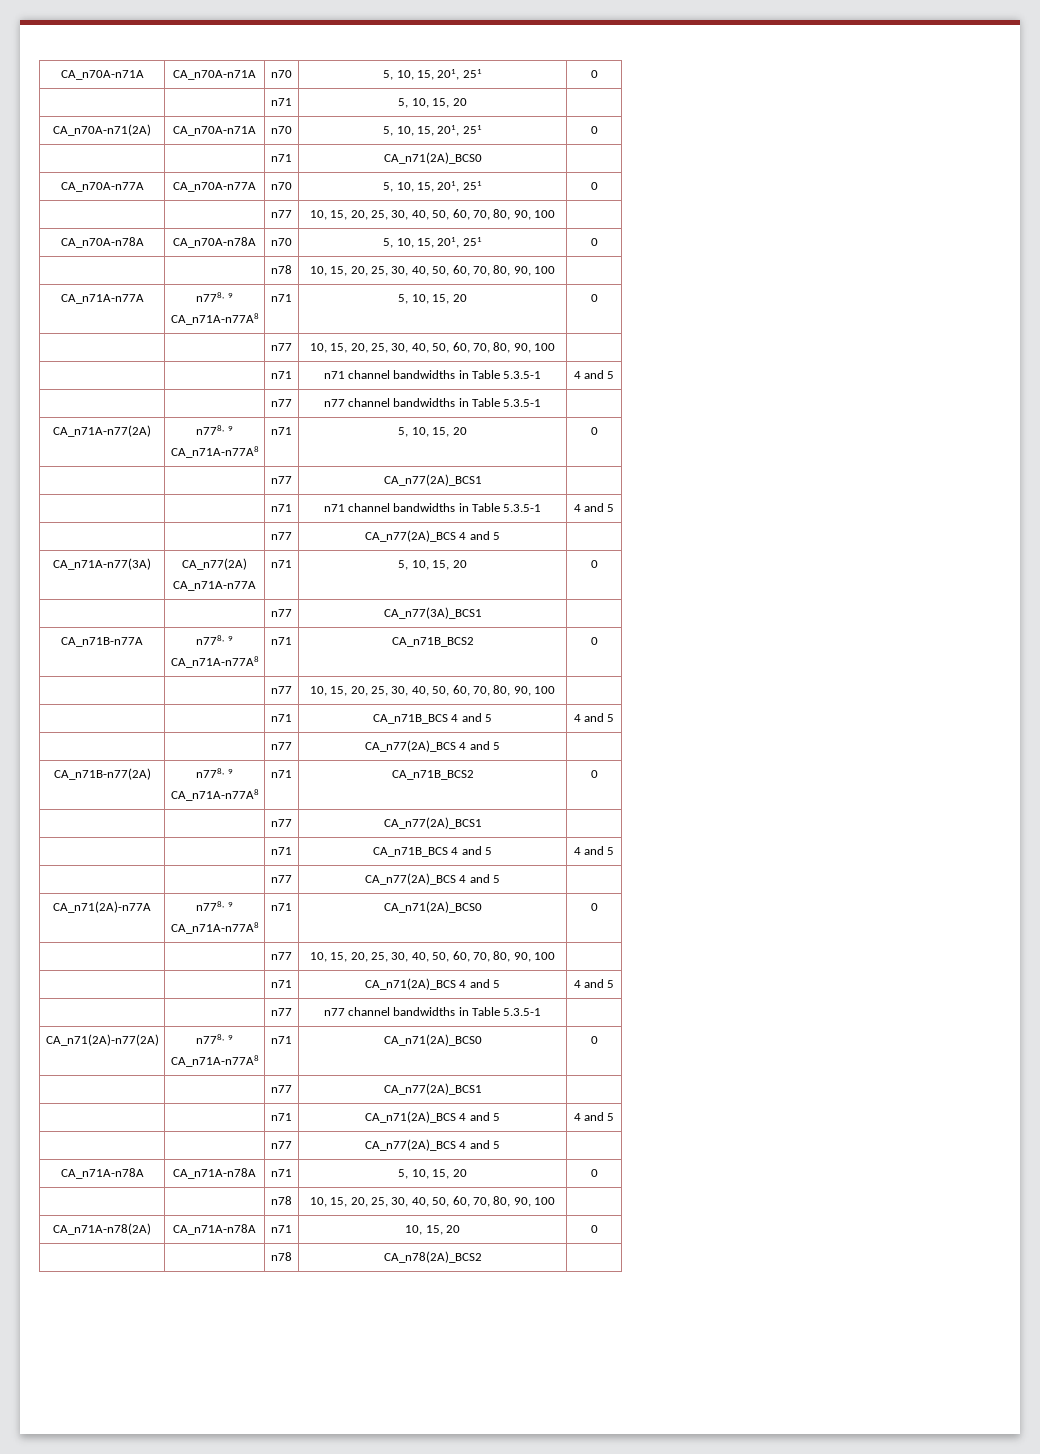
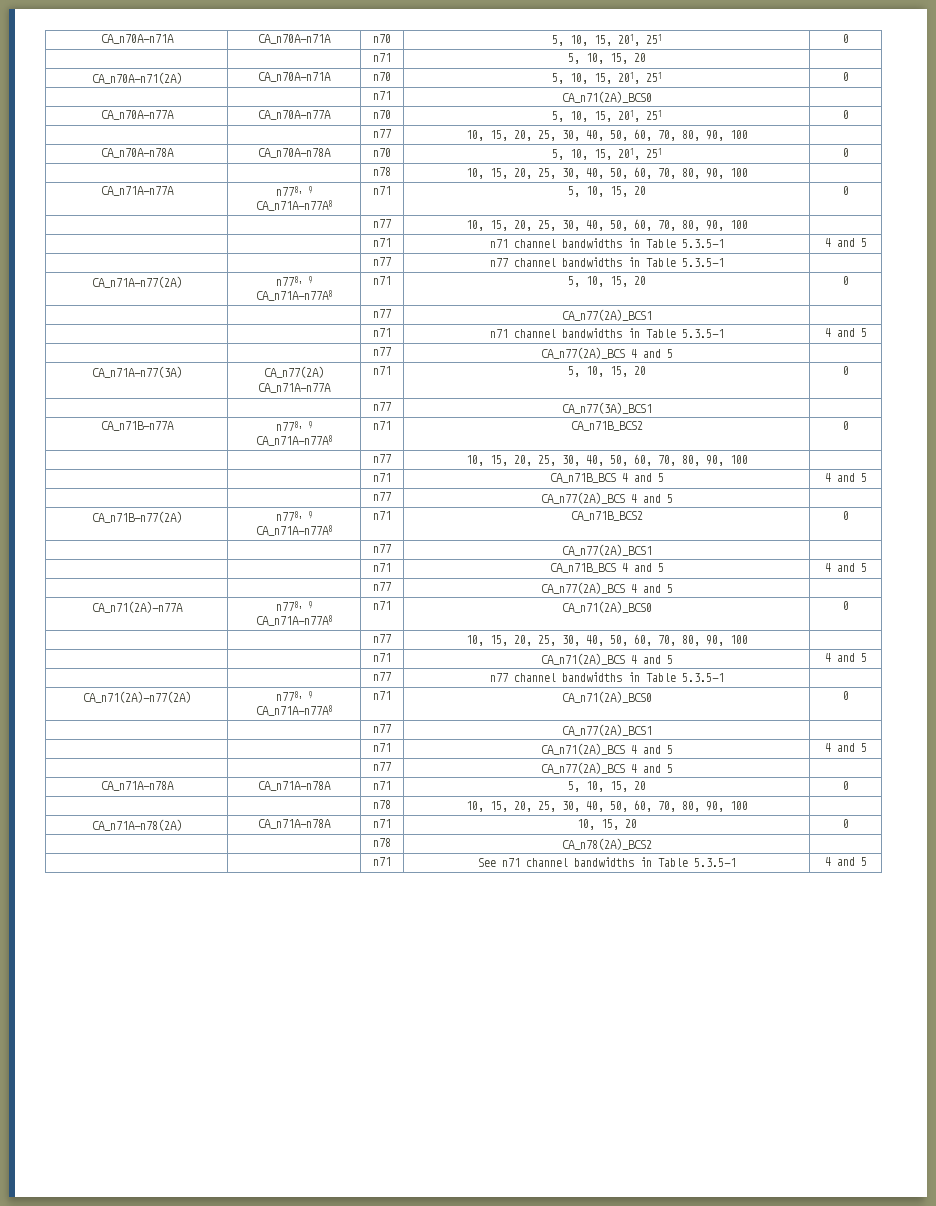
+ | | n71 | See n71 channel bandwidths in Table 5.3.5-1 | 4 and 5

